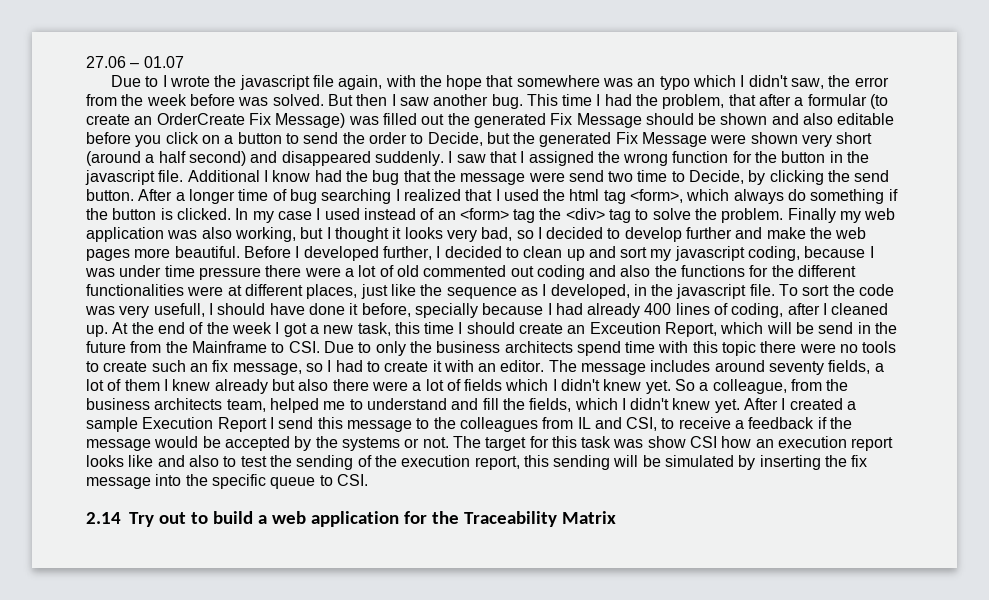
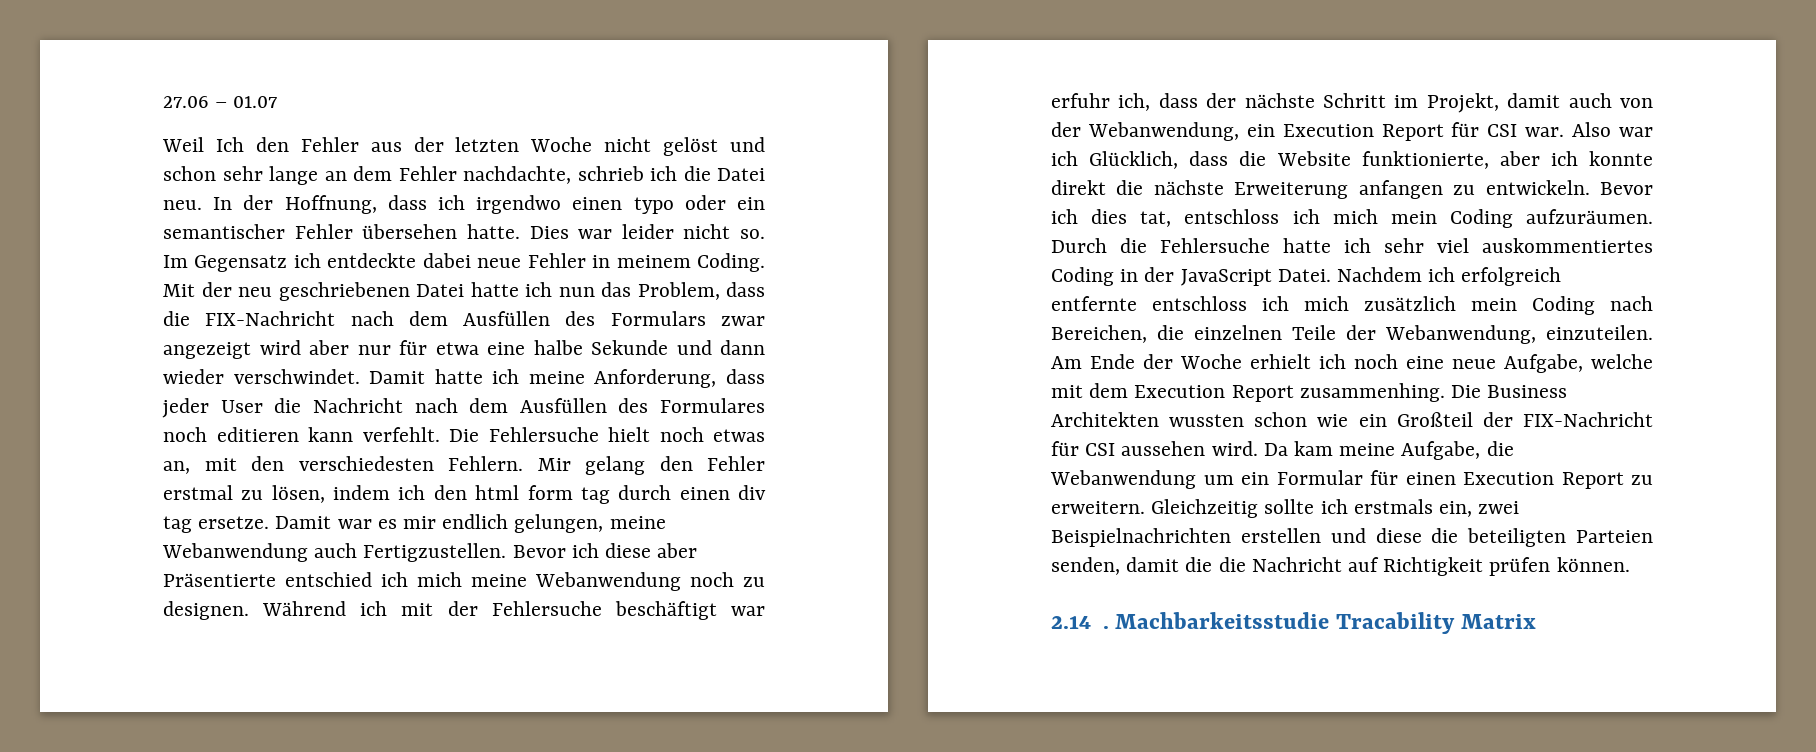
- Due to I wrote the javascript file again, with the hope that somewhere was an typo which I didn't saw, the error from the week before was solved. But then I saw another bug. This time I had the problem, that after a formular (to create an OrderCreate Fix Message) was filled out the generated Fix Message should be shown and also editable before you click on a button to send the order to Decide, but the generated Fix Message were shown very short (around a half second) and disappeared suddenly. I saw that I assigned the wrong function for the button in the javascript file. Additional I know had the bug that the message were send two time to Decide, by clicking the send button. After a longer time of bug searching I realized that I used the html tag <form>, which always do something if the button is clicked. In my case I used instead of an <form> tag the <div> tag to solve the problem. Finally my web application was also working, but I thought it looks very bad, so I decided to develop further and make the web pages more beautiful. Before I developed further, I decided to clean up and sort my javascript coding, because I was under time pressure there were a lot of old commented out coding and also the functions for the different functionalities were at different places, just like the sequence as I developed, in the javascript file. To sort the code was very usefull, I should have done it before, specially because I had already 400 lines of coding, after I cleaned up. At the end of the week I got a new task, this time I should create an Exceution Report, which will be send in the future from the Mainframe to CSI. Due to only the business architects spend time with this topic there were no tools to create such an fix message, so I had to create it with an editor. The message includes around seventy fields, a lot of them I knew already but also there were a lot of fields which I didn't knew yet. So a colleague, from the business architects team, helped me to understand and fill the fields, which I didn't knew yet. After I created a sample Execution Report I send this message to the colleagues from IL and CSI, to receive a feedback if the message would be accepted by the systems or not. The target for this task was show CSI how an execution report looks like and also to test the sending of the execution report, this sending will be simulated by inserting the fix message into the specific queue to CSI.
- 2.14 Try out to build a web application for the Traceability Matrix
+ Weil Ich den Fehler aus der letzten Woche nicht gelöst und schon sehr lange an dem Fehler nachdachte, schrieb ich die Datei neu. In der Hoffnung, dass ich irgendwo einen typo oder ein semantischer Fehler übersehen hatte. Dies war leider nicht so. Im Gegensatz ich entdeckte dabei neue Fehler in meinem Coding. Mit der neu geschriebenen Datei hatte ich nun das Problem, dass die FIX-Nachricht nach dem Ausfüllen des Formulars zwar angezeigt wird aber nur für etwa eine halbe Sekunde und dann wieder verschwindet. Damit hatte ich meine Anforderung, dass jeder User die Nachricht nach dem Ausfüllen des Formulares noch editieren kann verfehlt. Die Fehlersuche hielt noch etwas an, mit den verschiedesten Fehlern. Mir gelang den Fehler erstmal zu lösen, indem ich den html form tag durch einen div tag ersetze. Damit war es mir endlich gelungen, meine Webanwendung auch Fertigzustellen. Bevor ich diese aber Präsentierte entschied ich mich meine Webanwendung noch zu designen. Während ich mit der Fehlersuche beschäftigt war erfuhr ich, dass der nächste Schritt im Projekt, damit auch von der Webanwendung, ein Execution Report für CSI war. Also war ich Glücklich, dass die Website funktionierte, aber ich konnte direkt die nächste Erweiterung anfangen zu entwickeln. Bevor ich dies tat, entschloss ich mich mein Coding aufzuräumen. Durch die Fehlersuche hatte ich sehr viel auskommentiertes Coding in der JavaScript Datei. Nachdem ich erfolgreich entfernte entschloss ich mich zusätzlich mein Coding nach Bereichen, die einzelnen Teile der Webanwendung, einzuteilen. Am Ende der Woche erhielt ich noch eine neue Aufgabe, welche mit dem Execution Report zusammenhing. Die Business Architekten wussten schon wie ein Großteil der FIX-Nachricht für CSI aussehen wird. Da kam meine Aufgabe, die Webanwendung um ein Formular für einen Execution Report zu erweitern. Gleichzeitig sollte ich erstmals ein, zwei Beispielnachrichten erstellen und diese die beteiligten Parteien senden, damit die die Nachricht auf Richtigkeit prüfen können.
+ 2.14 . Machbarkeitsstudie Tracability Matrix

